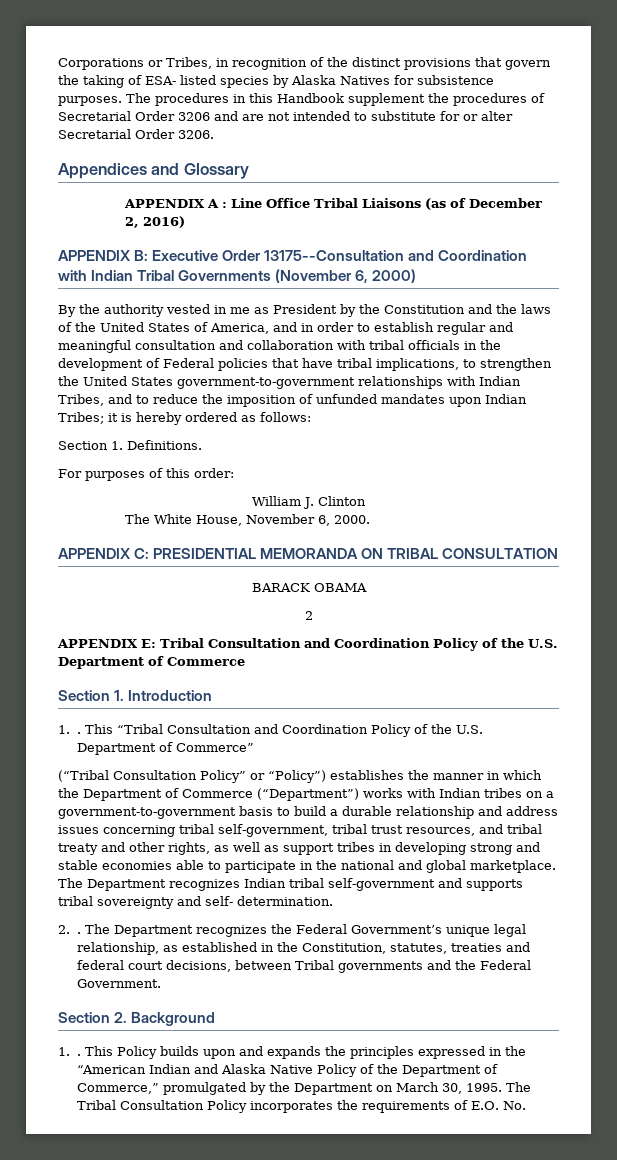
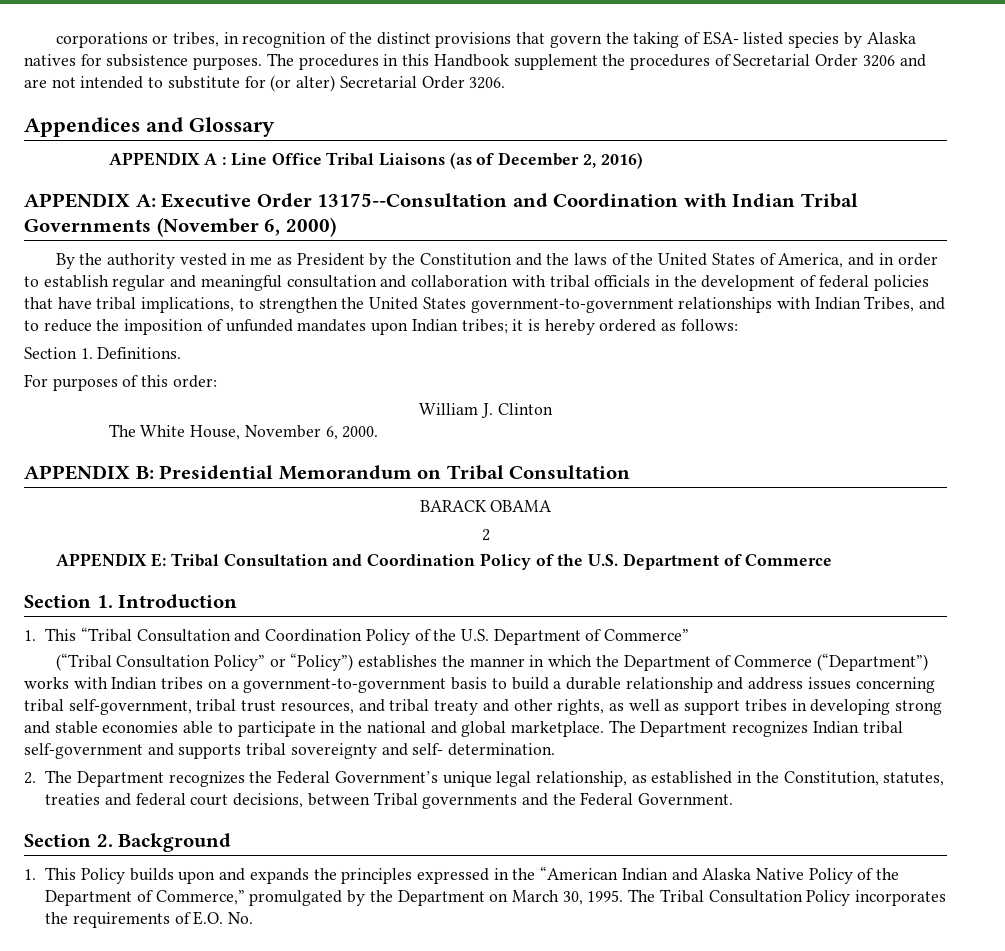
- Corporations or Tribes, in recognition of the distinct provisions that govern the taking of ESA- listed species by Alaska Natives for subsistence purposes.
+ corporations or tribes, in recognition of the distinct provisions that govern the taking of ESA- listed species by Alaska natives for subsistence purposes.
- The procedures in this Handbook supplement the procedures of Secretarial Order 3206 and are not intended to substitute for or alter Secretarial Order 3206.
+ The procedures in this Handbook supplement the procedures of Secretarial Order 3206 and are not intended to substitute for (or alter) Secretarial Order 3206.
- APPENDIX B: Executive Order 13175--Consultation and Coordination with Indian Tribal Governments (November 6, 2000)
+ APPENDIX A: Executive Order 13175--Consultation and Coordination with Indian Tribal Governments (November 6, 2000)
- By the authority vested in me as President by the Constitution and the laws of the United States of America, and in order to establish regular and meaningful consultation and collaboration with tribal officials in the development of Federal policies that have tribal implications, to strengthen the United States government-to-government relationships with Indian Tribes, and to reduce the imposition of unfunded mandates upon Indian Tribes;
+ By the authority vested in me as President by the Constitution and the laws of the United States of America, and in order to establish regular and meaningful consultation and collaboration with tribal officials in the development of federal policies that have tribal implications, to strengthen the United States government-to-government relationships with Indian Tribes, and to reduce the imposition of unfunded mandates upon Indian tribes;
- APPENDIX C: PRESIDENTIAL MEMORANDA ON TRIBAL CONSULTATION
+ APPENDIX B: Presidential Memorandum on Tribal Consultation
- 1. . This “Tribal Consultation and Coordination Policy of the U.S. Department of Commerce”
+ 1. This “Tribal Consultation and Coordination Policy of the U.S. Department of Commerce”
- 2. . The Department recognizes the Federal Government’s unique legal relationship, as established in the Constitution, statutes, treaties and federal court decisions, between Tribal governments and the Federal Government.
+ 2. The Department recognizes the Federal Government’s unique legal relationship, as established in the Constitution, statutes, treaties and federal court decisions, between Tribal governments and the Federal Government.
- 1. . This Policy builds upon and expands the principles expressed in the “American Indian and Alaska Native Policy of the Department of Commerce,” promulgated by the Department on March 30, 1995.
+ 1. This Policy builds upon and expands the principles expressed in the “American Indian and Alaska Native Policy of the Department of Commerce,” promulgated by the Department on March 30, 1995.

